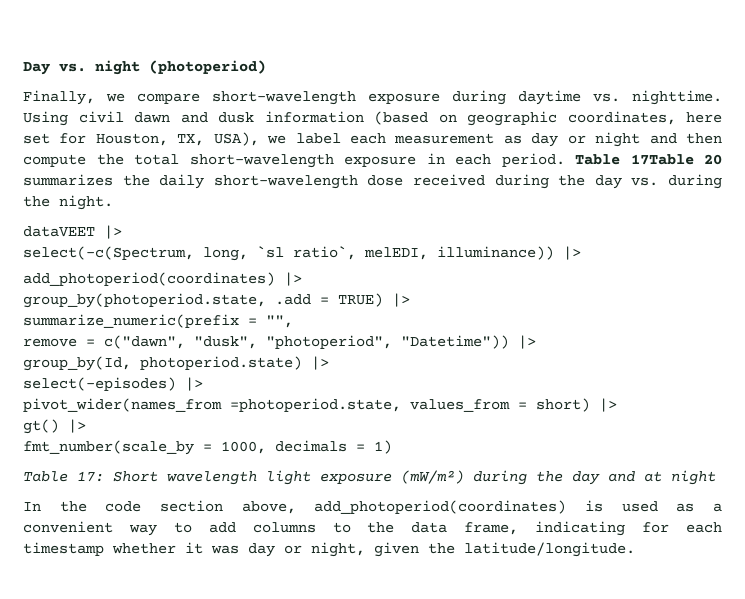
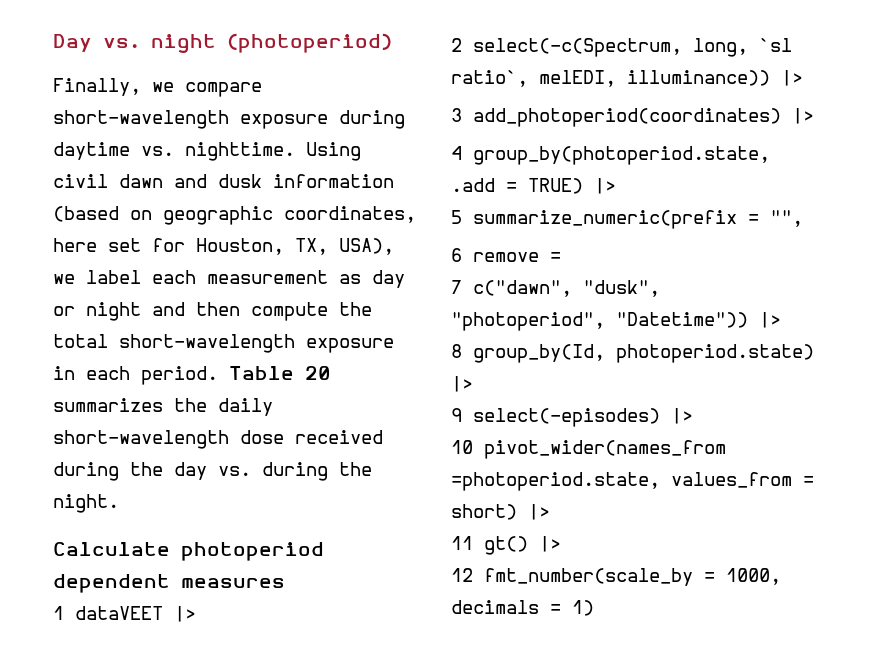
- Table 17Table 20 summarizes the daily short-wavelength dose received during the day vs. during the night.
+ Table 20 summarizes the daily short-wavelength dose received during the day vs. during the night.
- dataVEET |>
+ Calculate photoperiod dependent measures
+ 1 dataVEET |>
- select(-c(Spectrum, long, `sl ratio`, melEDI, illuminance)) |>
+ 2 select(-c(Spectrum, long, `sl ratio`, melEDI, illuminance)) |>
- add_photoperiod(coordinates) |>
+ 3 add_photoperiod(coordinates) |>
- group_by(photoperiod.state, .add = TRUE) |>
+ 4 group_by(photoperiod.state, .add = TRUE) |>
- summarize_numeric(prefix = "",
+ 5 summarize_numeric(prefix = "",
- remove = c("dawn", "dusk", "photoperiod", "Datetime")) |>
+ 6 remove =
+ 7 c("dawn", "dusk", "photoperiod", "Datetime")) |>
- group_by(Id, photoperiod.state) |>
+ 8 group_by(Id, photoperiod.state) |>
- select(-episodes) |>
+ 9 select(-episodes) |>
- pivot_wider(names_from =photoperiod.state, values_from = short) |>
+ 10 pivot_wider(names_from =photoperiod.state, values_from = short) |>
- gt() |>
+ 11 gt() |>
- fmt_number(scale_by = 1000, decimals = 1)
+ 12 fmt_number(scale_by = 1000, decimals = 1)
- Table 17: Short wavelength light exposure (mW/m²) during the day and at night
- In the code section above, add_photoperiod(coordinates) is used as a convenient way to add columns to the data frame, indicating for each timestamp whether it was day or night, given the latitude/longitude.

